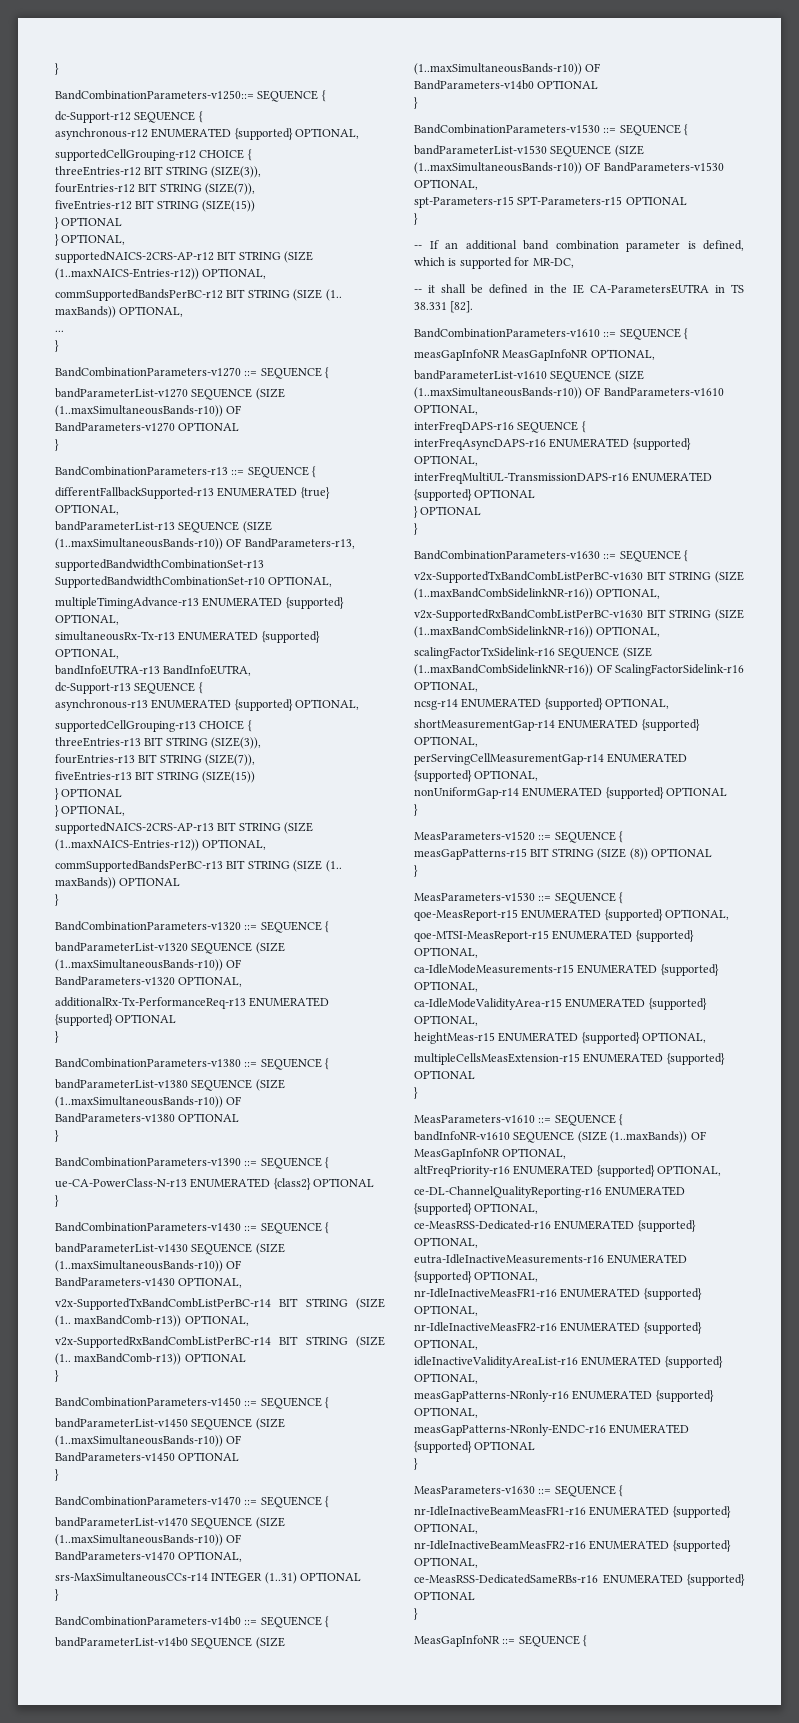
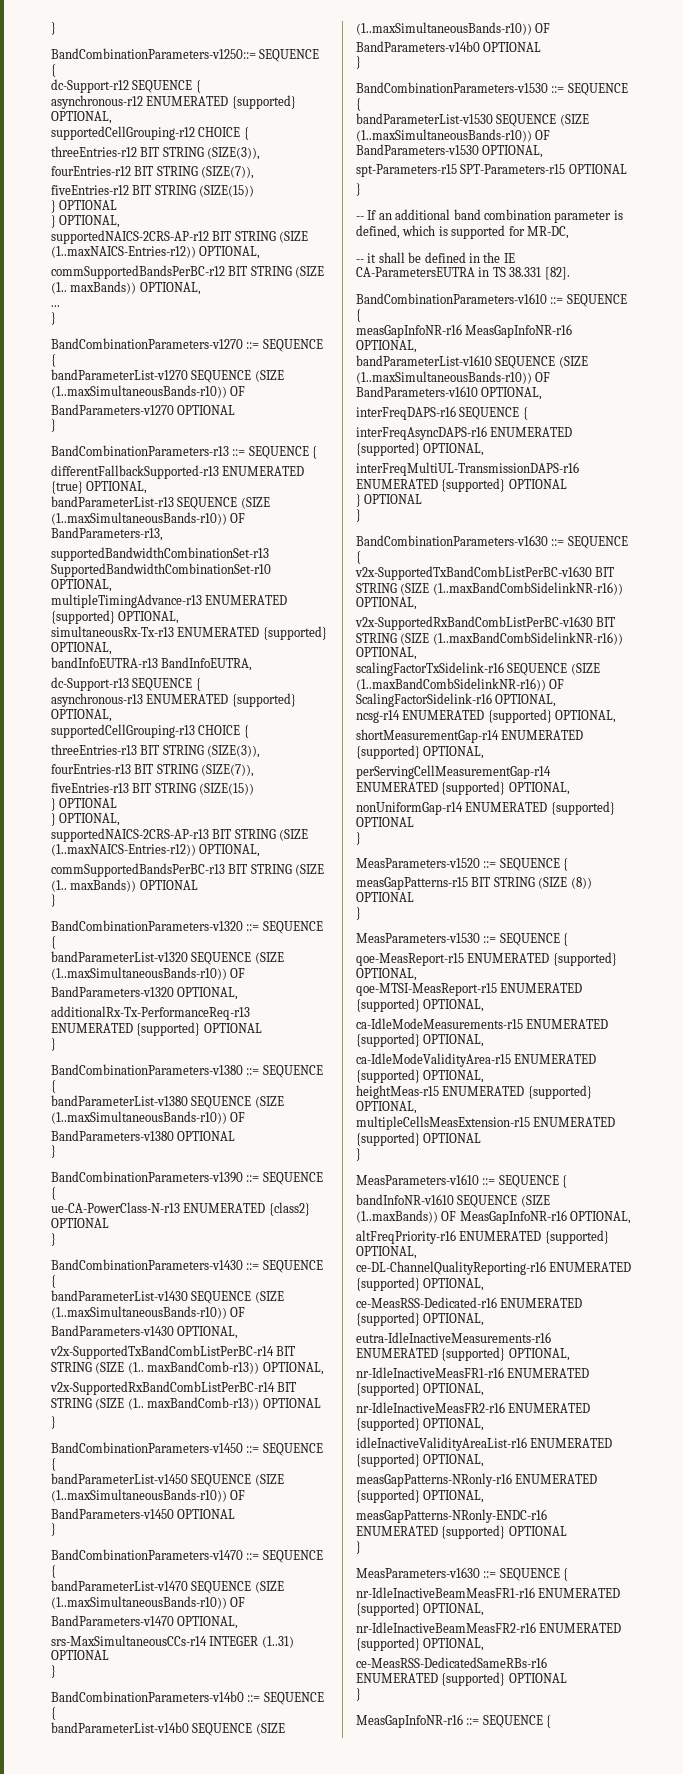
- measGapInfoNR MeasGapInfoNR OPTIONAL,
+ measGapInfoNR-r16 MeasGapInfoNR-r16 OPTIONAL,
- bandInfoNR-v1610 SEQUENCE (SIZE (1..maxBands)) OF MeasGapInfoNR OPTIONAL,
+ bandInfoNR-v1610 SEQUENCE (SIZE (1..maxBands)) OF MeasGapInfoNR-r16 OPTIONAL,
- MeasGapInfoNR ::= SEQUENCE {
+ MeasGapInfoNR-r16 ::= SEQUENCE {

